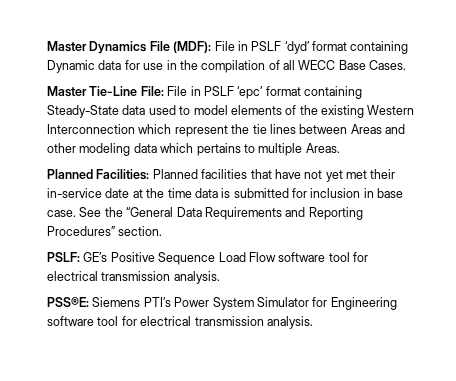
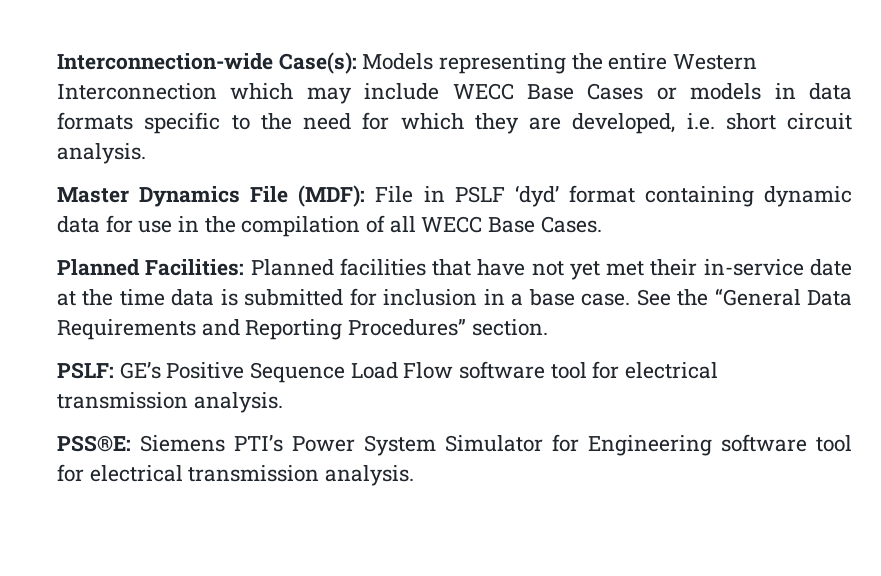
+ Interconnection-wide Case(s): Models representing the entire Western Interconnection which may include WECC Base Cases or models in data formats specific to the need for which they are developed, i.e. short circuit analysis.
- Master Dynamics File (MDF): File in PSLF ‘dyd’ format containing Dynamic data for use in the compilation of all WECC Base Cases.
+ Master Dynamics File (MDF): File in PSLF ‘dyd’ format containing dynamic data for use in the compilation of all WECC Base Cases.
- Master Tie-Line File: File in PSLF ‘epc’ format containing Steady-State data used to model elements of the existing Western Interconnection which represent the tie lines between Areas and other modeling data which pertains to multiple Areas.
- Planned Facilities: Planned facilities that have not yet met their in-service date at the time data is submitted for inclusion in base case.
+ Planned Facilities: Planned facilities that have not yet met their in-service date at the time data is submitted for inclusion in a base case.

